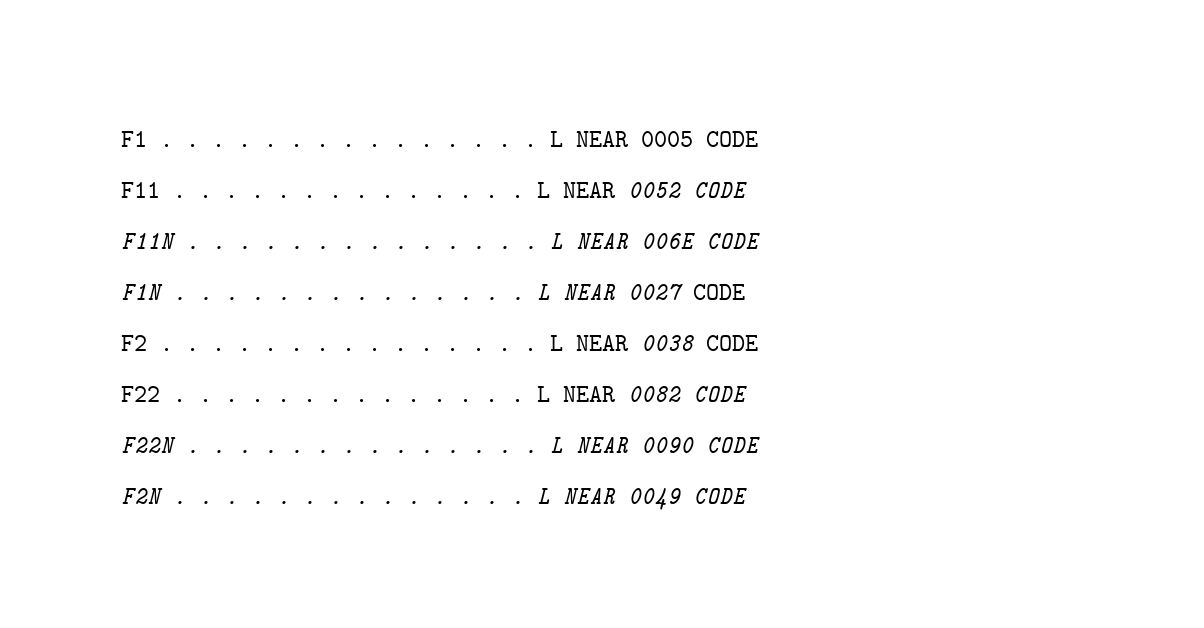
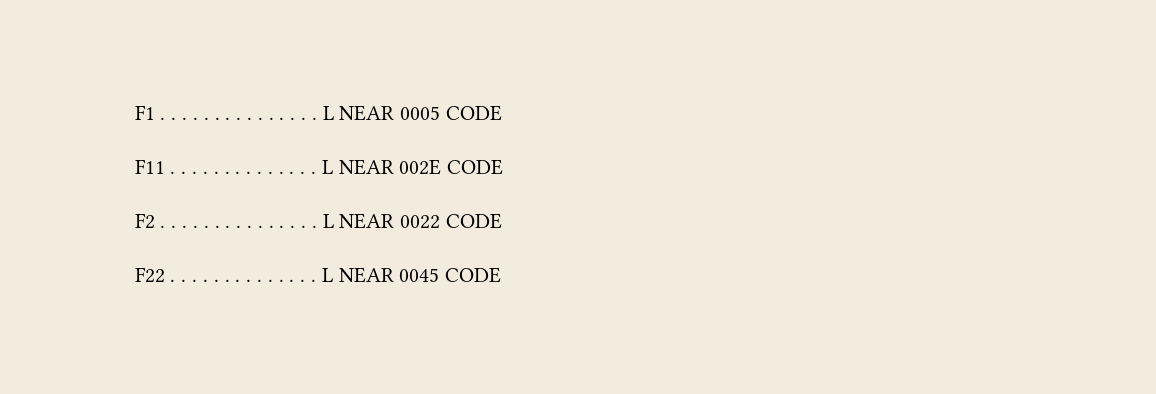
- L NEAR 0052 CODE
- F11N . . . . . . . . . . . . . . L NEAR 006E CODE
- F1N . . . . . . . . . . . . . . L NEAR 0027 CODE
+ L NEAR 002E CODE
- L NEAR 0038 CODE
+ L NEAR 0022 CODE
- L NEAR 0082 CODE
- F22N . . . . . . . . . . . . . . L NEAR 0090 CODE
- F2N . . . . . . . . . . . . . . L NEAR 0049 CODE
+ L NEAR 0045 CODE

